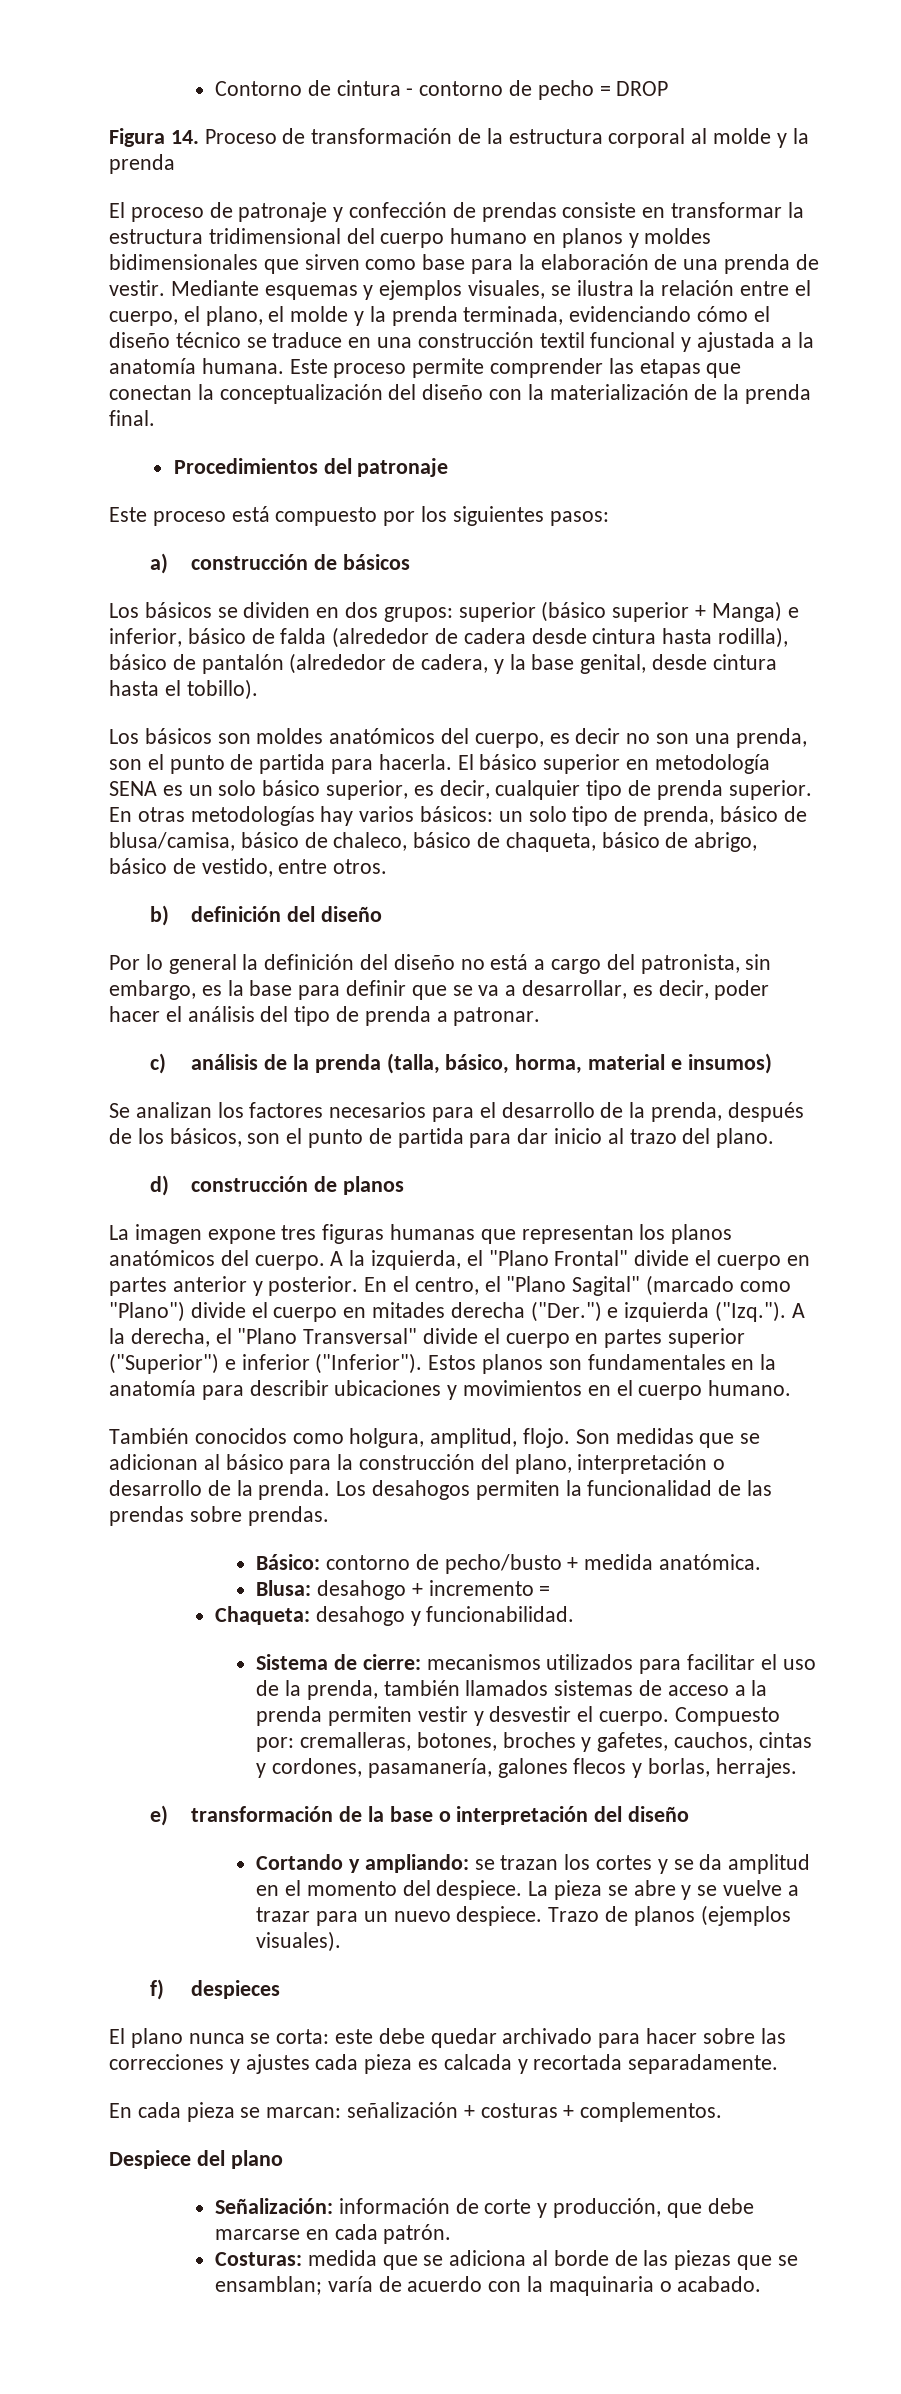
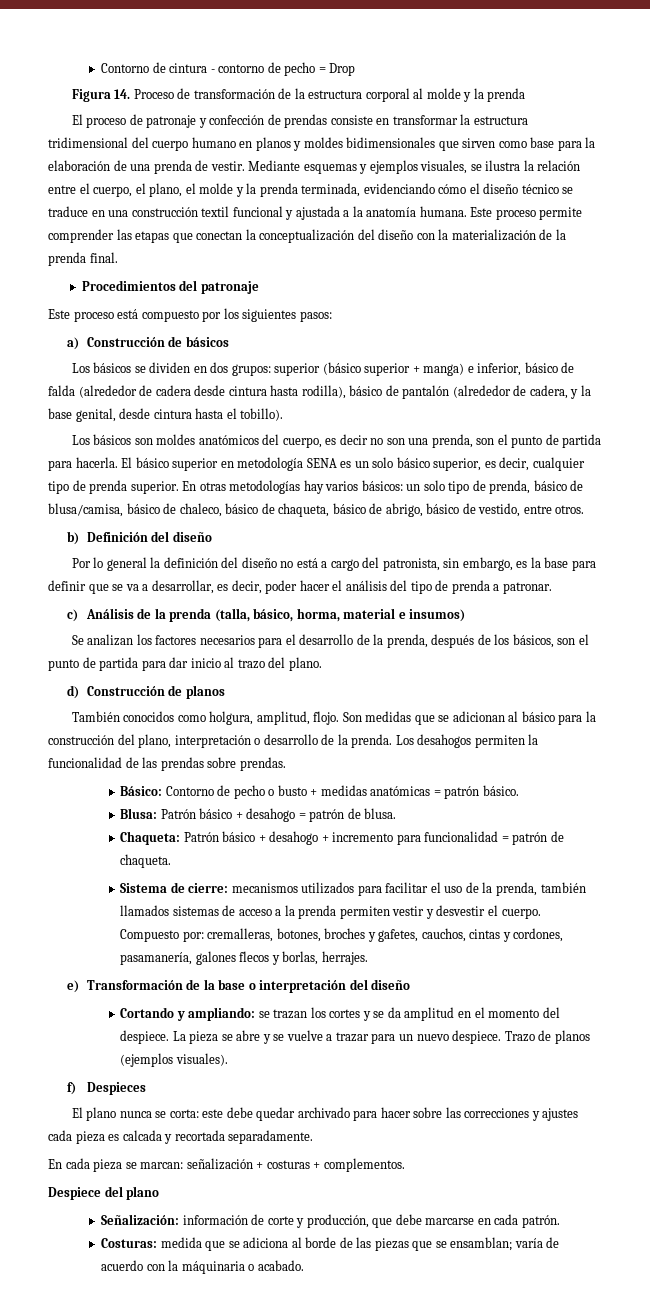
- Contorno de cintura - contorno de pecho = DROP
+ Contorno de cintura - contorno de pecho = Drop
- a) construcción de básicos
+ a) Construcción de básicos
- Los básicos se dividen en dos grupos: superior (básico superior + Manga) e inferior, básico de falda (alrededor de cadera desde cintura hasta rodilla), básico de pantalón (alrededor de cadera, y la base genital, desde cintura hasta el tobillo).
+ Los básicos se dividen en dos grupos: superior (básico superior + manga) e inferior, básico de falda (alrededor de cadera desde cintura hasta rodilla), básico de pantalón (alrededor de cadera, y la base genital, desde cintura hasta el tobillo).
- b) definición del diseño
+ b) Definición del diseño
- c) análisis de la prenda (talla, básico, horma, material e insumos)
+ c) Análisis de la prenda (talla, básico, horma, material e insumos)
- d) construcción de planos
- La imagen expone tres figuras humanas que representan los planos anatómicos del cuerpo. A la izquierda, el "Plano Frontal" divide el cuerpo en partes anterior y posterior. En el centro, el "Plano Sagital" (marcado como "Plano") divide el cuerpo en mitades derecha ("Der.") e izquierda ("Izq."). A la derecha, el "Plano Transversal" divide el cuerpo en partes superior ("Superior") e inferior ("Inferior"). Estos planos son fundamentales en la anatomía para describir ubicaciones y movimientos en el cuerpo humano.
+ d) Construcción de planos
- Básico: contorno de pecho/busto + medida anatómica.
- Blusa: desahogo + incremento =
- Chaqueta: desahogo y funcionabilidad.
+ Básico: Contorno de pecho o busto + medidas anatómicas = patrón básico.
+ Blusa: Patrón básico + desahogo = patrón de blusa.
+ Chaqueta: Patrón básico + desahogo + incremento para funcionalidad = patrón de chaqueta.
- e) transformación de la base o interpretación del diseño
+ e) Transformación de la base o interpretación del diseño
- f) despieces
+ f) Despieces
- Costuras: medida que se adiciona al borde de las piezas que se ensamblan; varía de acuerdo con la maquinaria o acabado.
+ Costuras: medida que se adiciona al borde de las piezas que se ensamblan; varía de acuerdo con la máquinaria o acabado.

